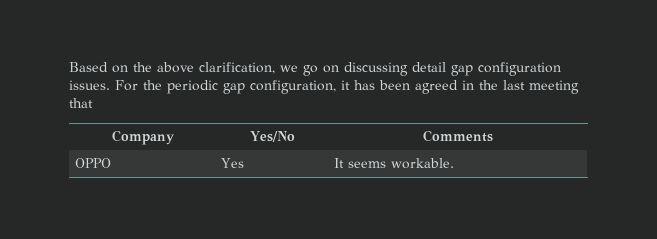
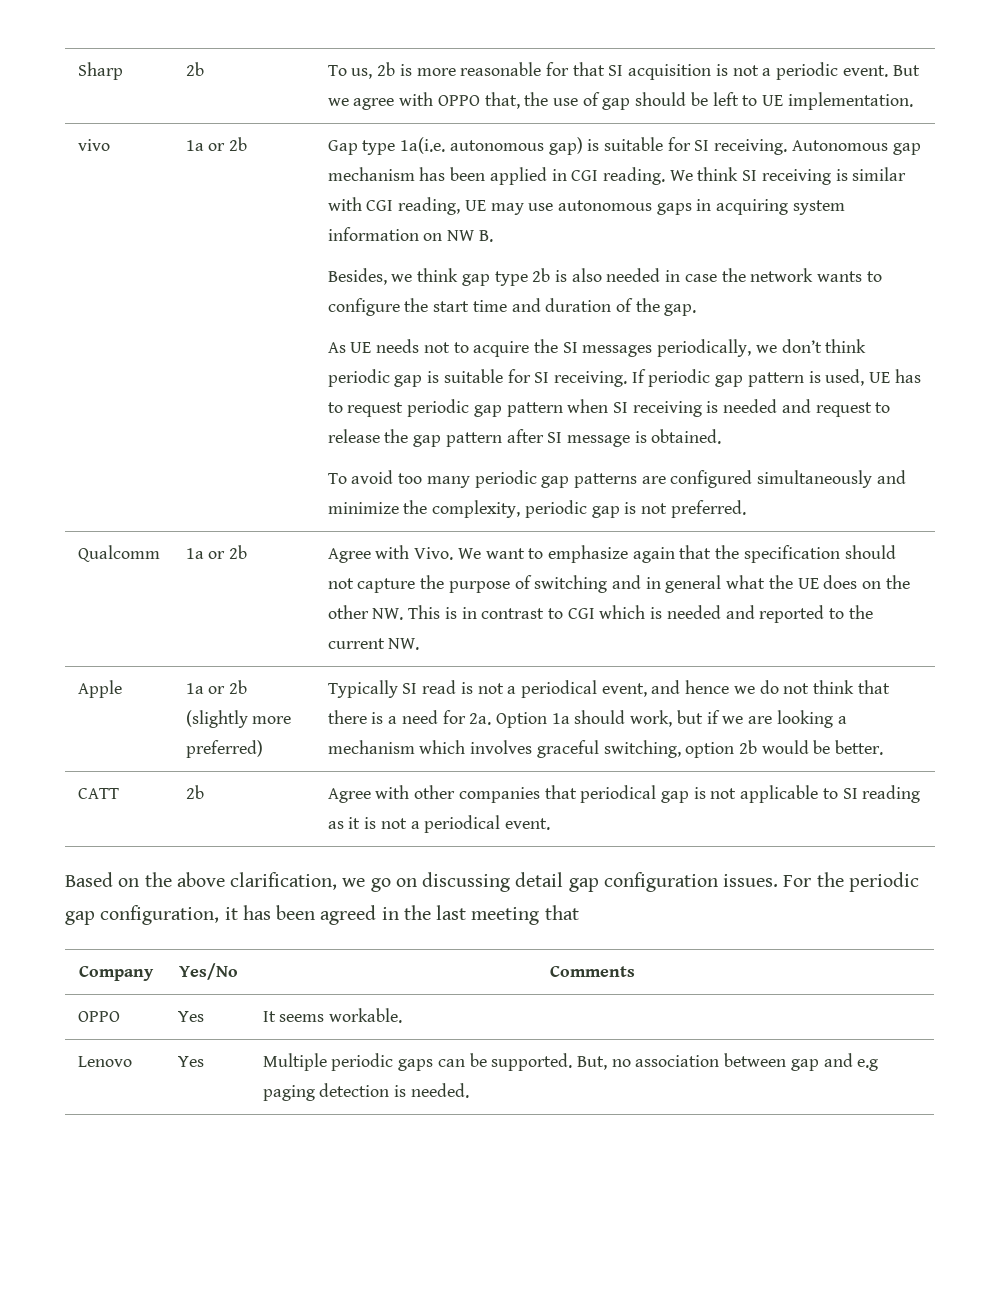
+ Sharp | 2b | To us, 2b is more reasonable for that SI acquisition is not a periodic event. But we agree with OPPO that, the use of gap should be left to UE implementation.
+ vivo | 1a or 2b | Gap type 1a(i.e. autonomous gap) is suitable for SI receiving. Autonomous gap mechanism has been applied in CGI reading. We think SI receiving is similar with CGI reading, UE may use autonomous gaps in acquiring system information on NW B.
+ Besides, we think gap type 2b is also needed in case the network wants to configure the start time and duration of the gap.
+ As UE needs not to acquire the SI messages periodically, we don’t think periodic gap is suitable for SI receiving. If periodic gap pattern is used, UE has to request periodic gap pattern when SI receiving is needed and request to release the gap pattern after SI message is obtained.
+ To avoid too many periodic gap patterns are configured simultaneously and minimize the complexity, periodic gap is not preferred.
+ Qualcomm | 1a or 2b | Agree with Vivo. We want to emphasize again that the specification should not capture the purpose of switching and in general what the UE does on the other NW. This is in contrast to CGI which is needed and reported to the current NW.
+ Apple | 1a or 2b (slightly more preferred) | Typically SI read is not a periodical event, and hence we do not think that there is a need for 2a. Option 1a should work, but if we are looking a mechanism which involves graceful switching, option 2b would be better.
+ CATT | 2b | Agree with other companies that periodical gap is not applicable to SI reading as it is not a periodical event.
+ Lenovo | Yes | Multiple periodic gaps can be supported. But, no association between gap and e.g paging detection is needed.

